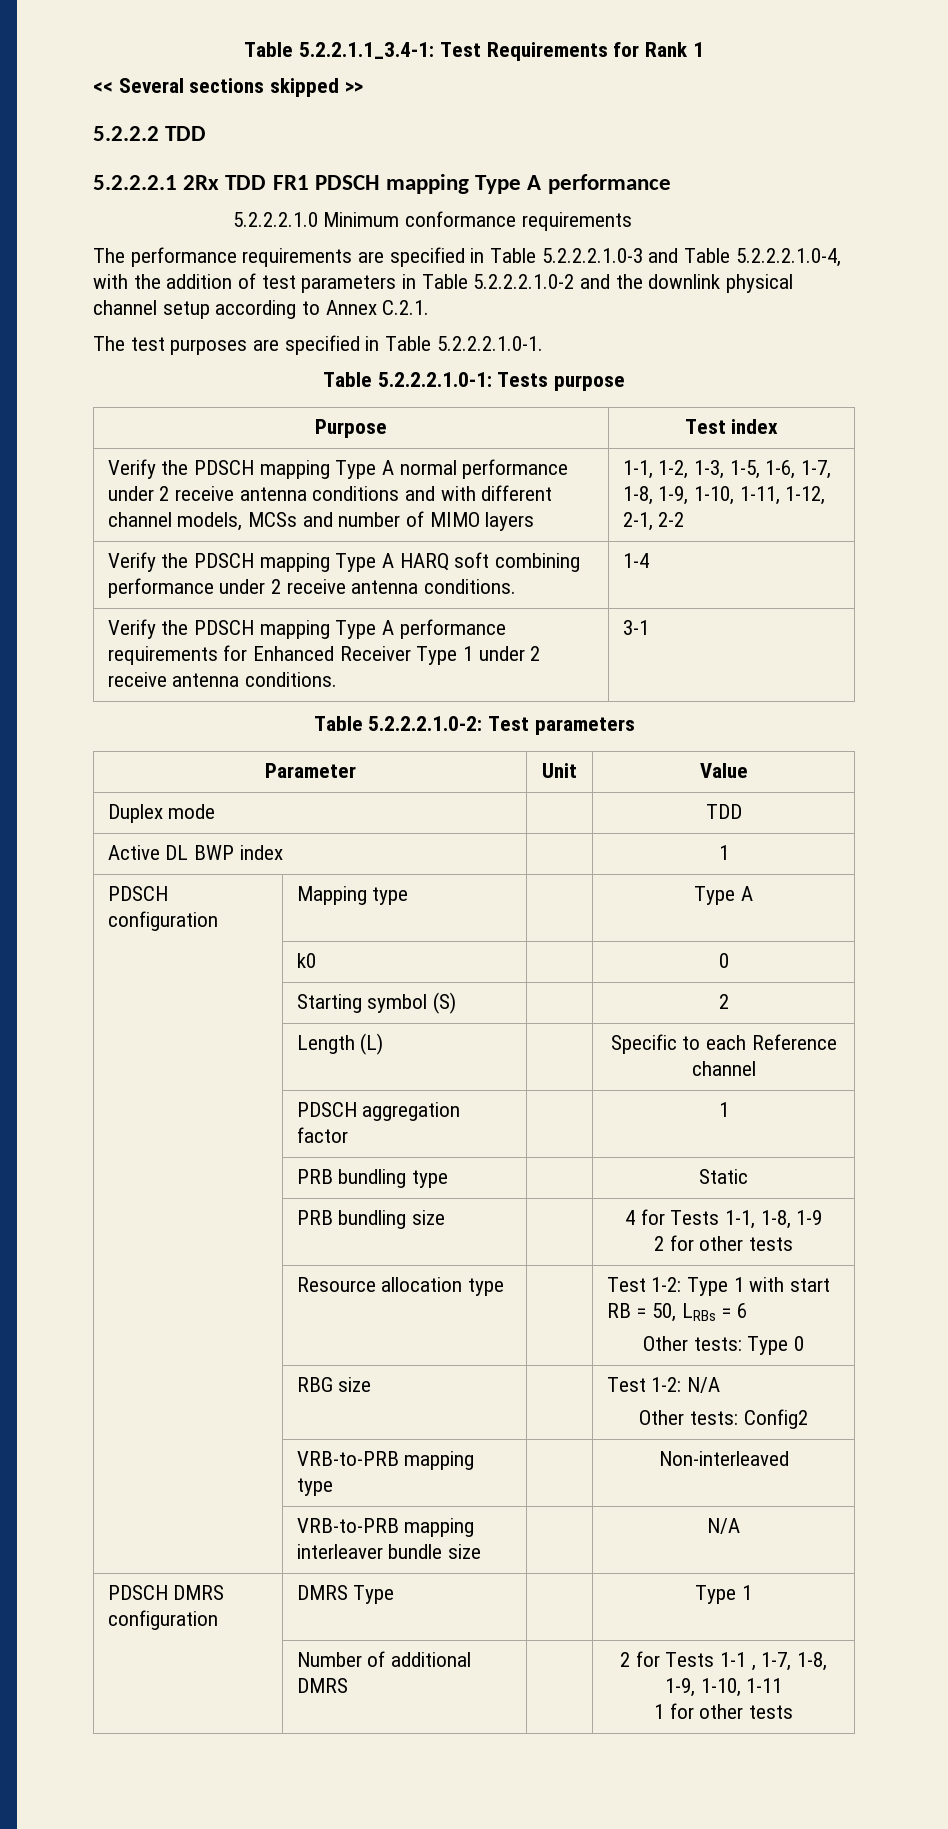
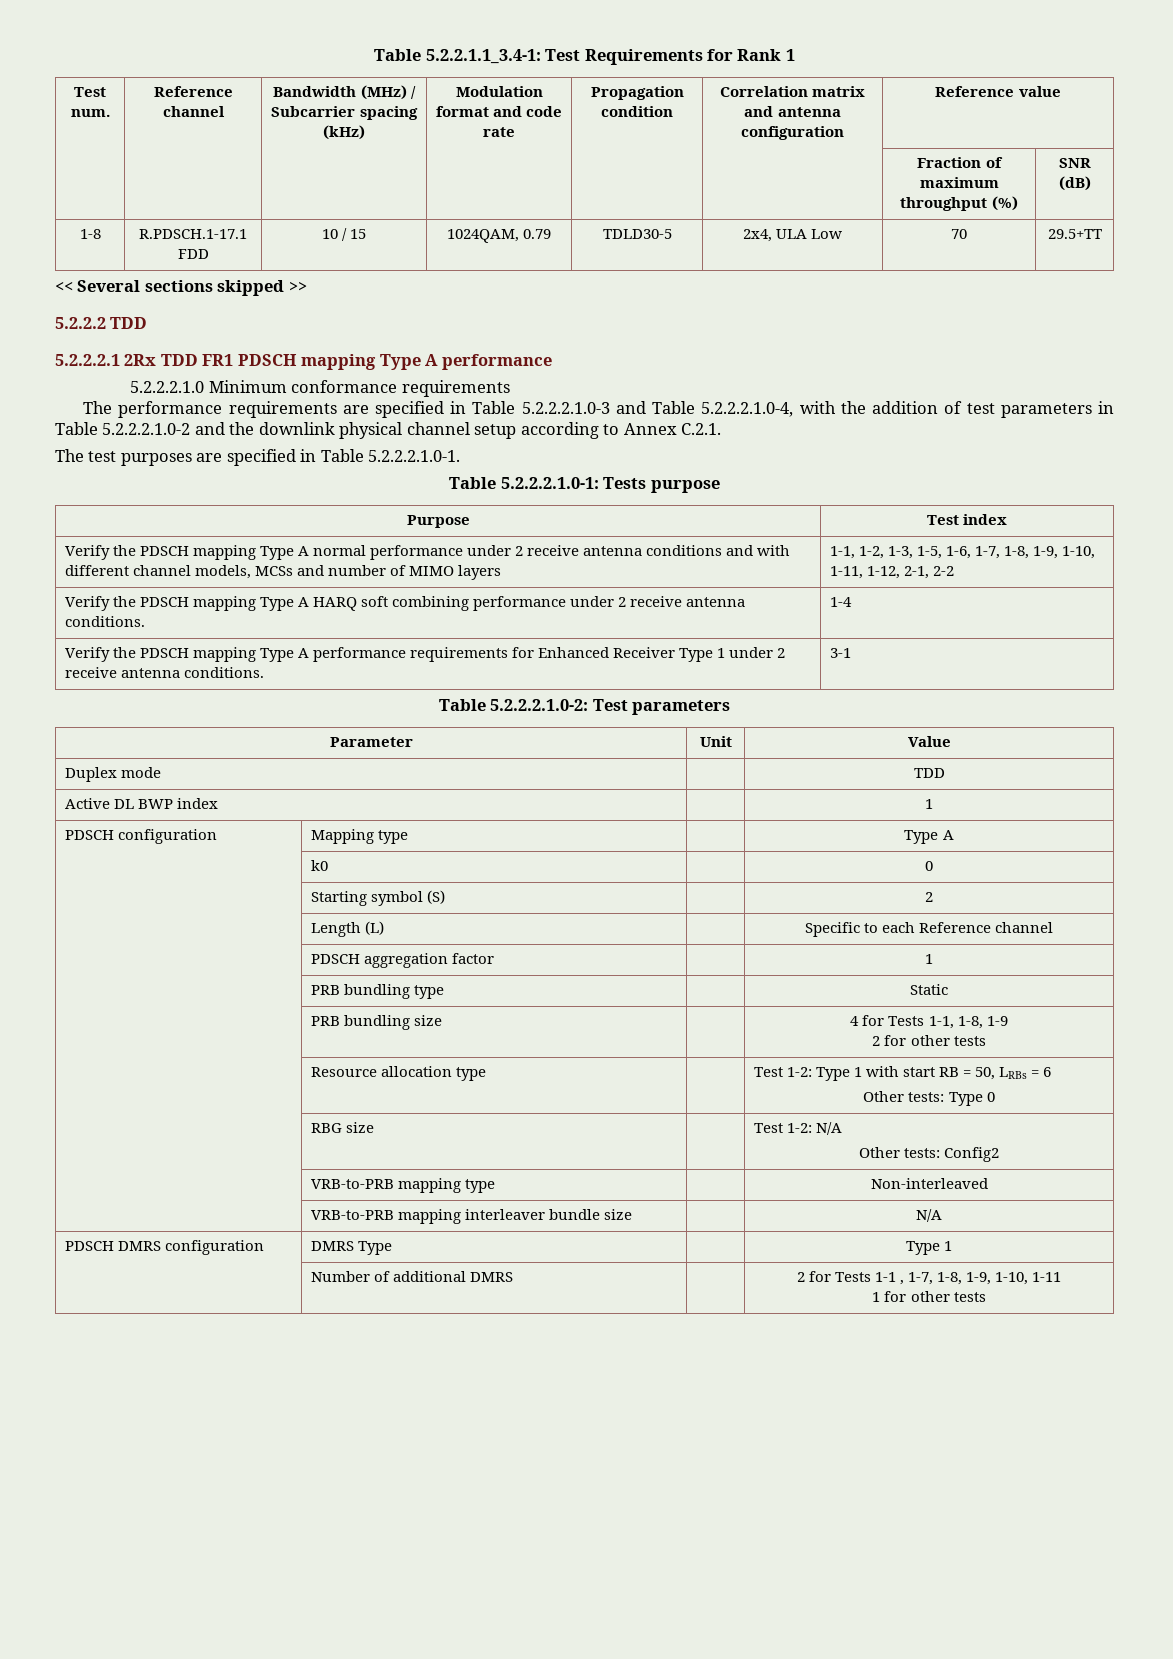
+ Test num. | Reference channel | Bandwidth (MHz) / Subcarrier spacing (kHz) | Modulation format and code rate | Propagation condition | Correlation matrix and antenna configuration | Reference value
+ | | | | | | Fraction of maximum throughput (%) | SNR (dB)
+ 1-8 | R.PDSCH.1-17.1 FDD | 10 / 15 | 1024QAM, 0.79 | TDLD30-5 | 2x4, ULA Low | 70 | 29.5+TT

